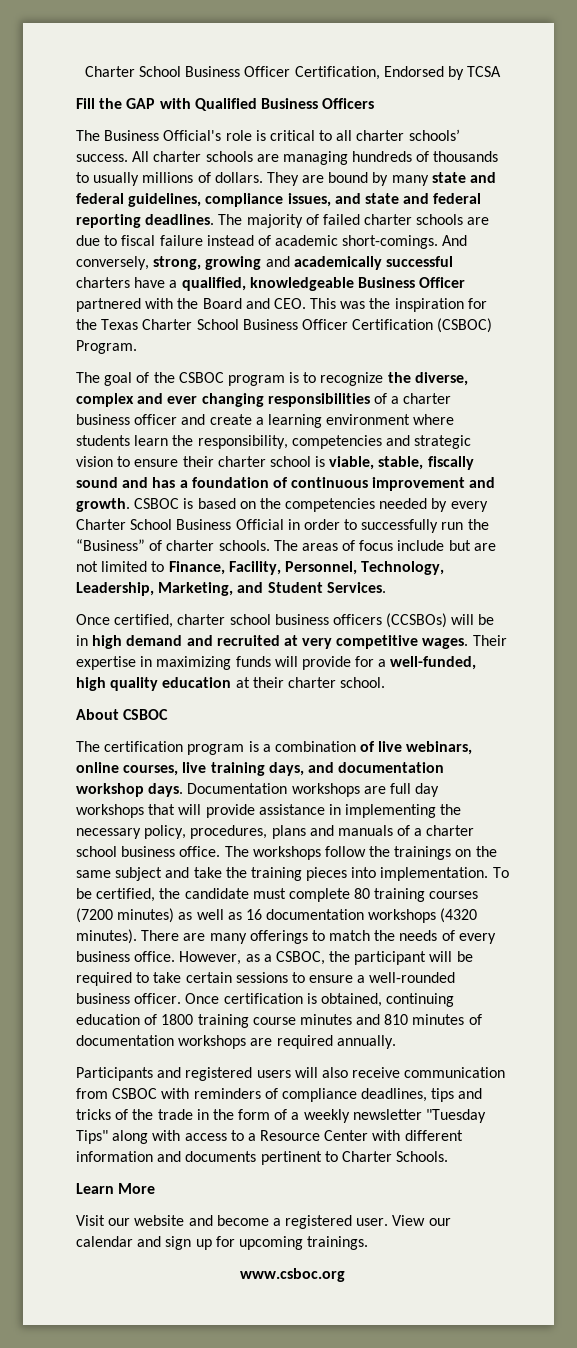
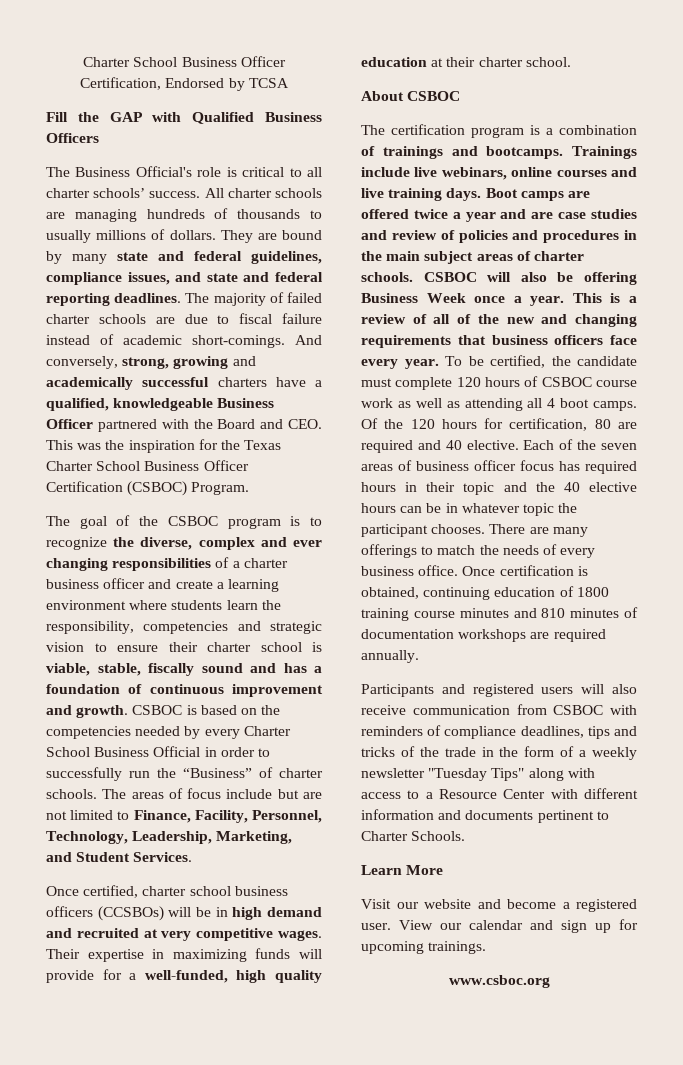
- The certification program is a combination of live webinars, online courses, live training days, and documentation workshop days. Documentation workshops are full day workshops that will provide assistance in implementing the necessary policy, procedures, plans and manuals of a charter school business office. The workshops follow the trainings on the same subject and take the training pieces into implementation.
+ The certification program is a combination of trainings and bootcamps. Trainings include live webinars, online courses and live training days. Boot camps are offered twice a year and are case studies and review of policies and procedures in the main subject areas of charter schools. CSBOC will also be offering Business Week once a year. This is a review of all of the new and changing requirements that business officers face every year.
- To be certified, the candidate must complete 80 training courses (7200 minutes) as well as 16 documentation workshops (4320 minutes).
+ To be certified, the candidate must complete 120 hours of CSBOC course work as well as attending all 4 boot camps. Of the 120 hours for certification, 80 are required and 40 elective. Each of the seven areas of business officer focus has required hours in their topic and the 40 elective hours can be in whatever topic the participant chooses.
- However, as a CSBOC, the participant will be required to take certain sessions to ensure a well-rounded business officer.

